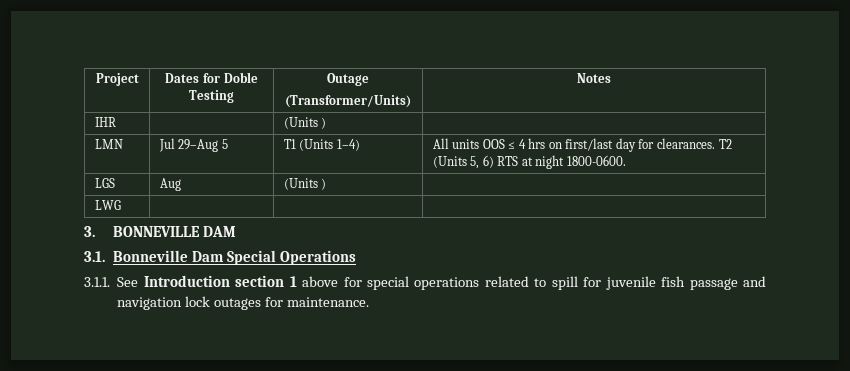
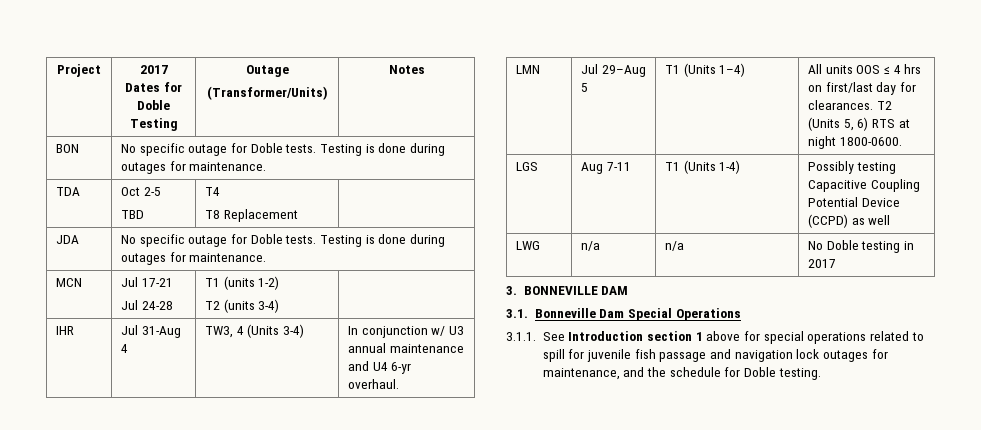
- Project | Dates for Doble Testing | Outage
+ Project | 2017 Dates for Doble Testing | Outage
- IHR | | (Units ) |
+ BON | No specific outage for Doble tests. Testing is done during outages for maintenance.
+ TDA | Oct 2-5
+ TBD | T4
+ T8 Replacement |
+ JDA | No specific outage for Doble tests. Testing is done during outages for maintenance.
+ MCN | Jul 17-21
+ Jul 24-28 | T1 (units 1-2)
+ T2 (units 3-4) |
+ IHR | Jul 31-Aug 4 | TW3, 4 (Units 3-4) | In conjunction w/ U3 annual maintenance and U4 6-yr overhaul.
- LGS | Aug | (Units ) |
- LWG | | |
+ LGS | Aug 7-11 | T1 (Units 1-4) | Possibly testing Capacitive Coupling Potential Device (CCPD) as well
+ LWG | n/a | n/a | No Doble testing in 2017
- 3.1.1. See Introduction section 1 above for special operations related to spill for juvenile fish passage and navigation lock outages for maintenance.
+ 3.1.1. See Introduction section 1 above for special operations related to spill for juvenile fish passage and navigation lock outages for maintenance, and the schedule for Doble testing.

